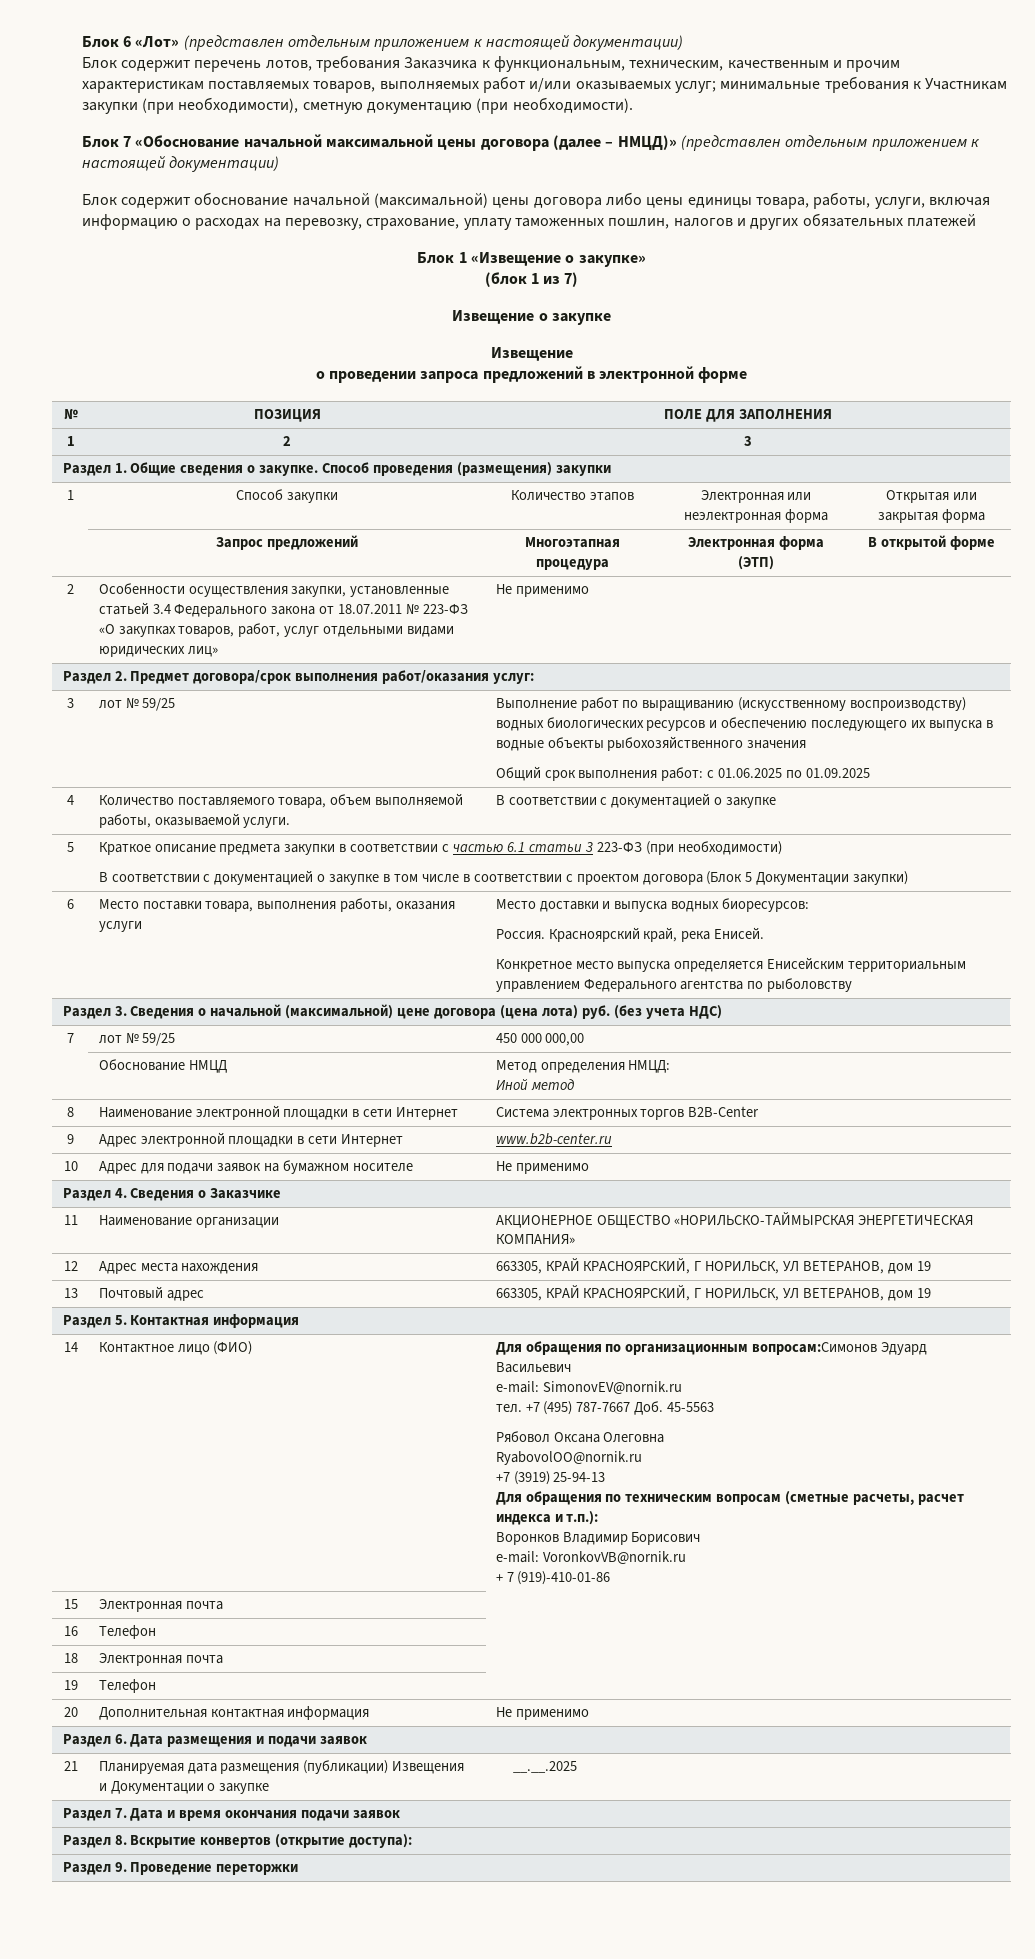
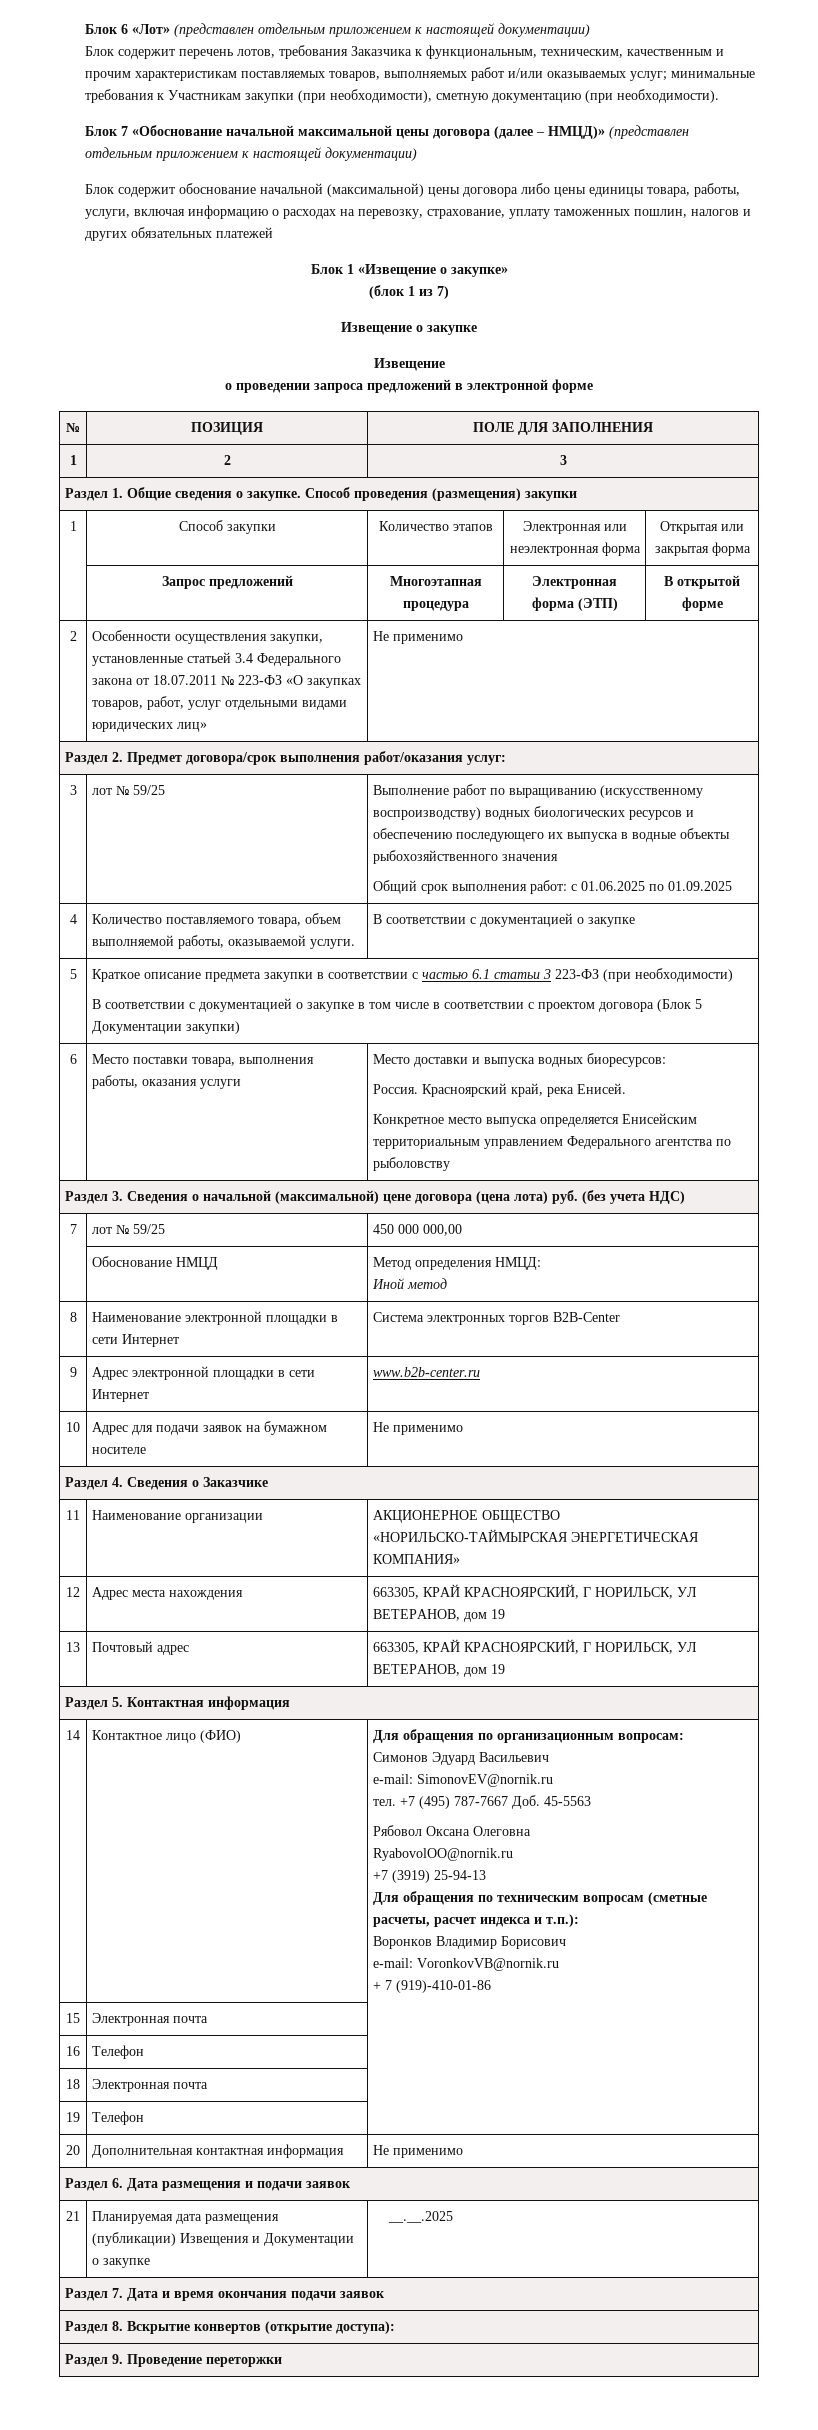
- Для обращения по организационным вопросам:Симонов Эдуард Васильевич
+ Для обращения по организационным вопросам:
+ Симонов Эдуард Васильевич

